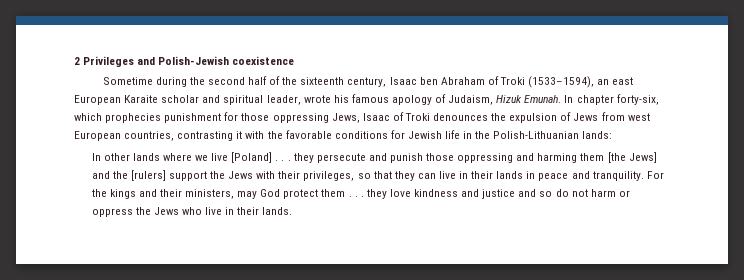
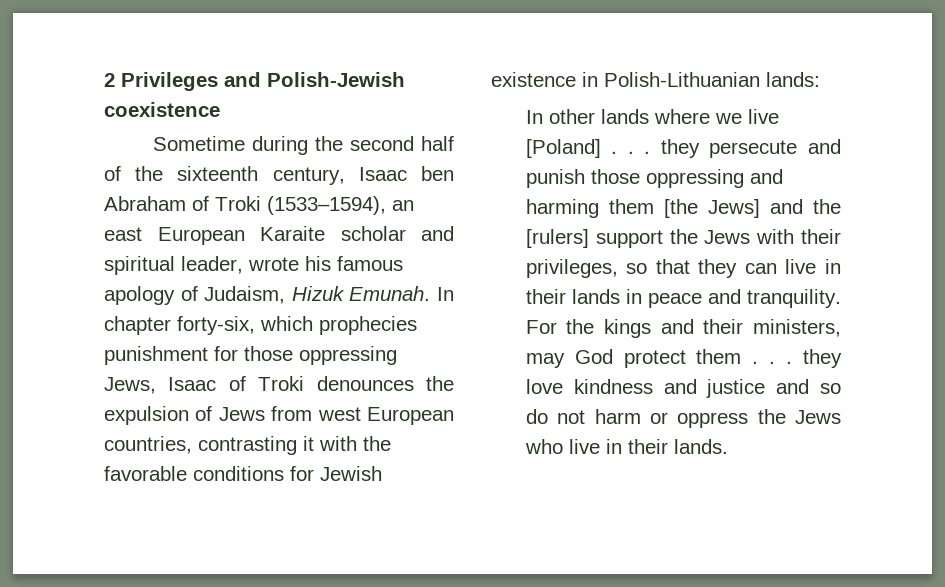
- In chapter forty-six, which prophecies punishment for those oppressing Jews, Isaac of Troki denounces the expulsion of Jews from west European countries, contrasting it with the favorable conditions for Jewish life in the Polish-Lithuanian lands:
+ In chapter forty-six, which prophecies punishment for those oppressing Jews, Isaac of Troki denounces the expulsion of Jews from west European countries, contrasting it with the favorable conditions for Jewish existence in Polish-Lithuanian lands:

